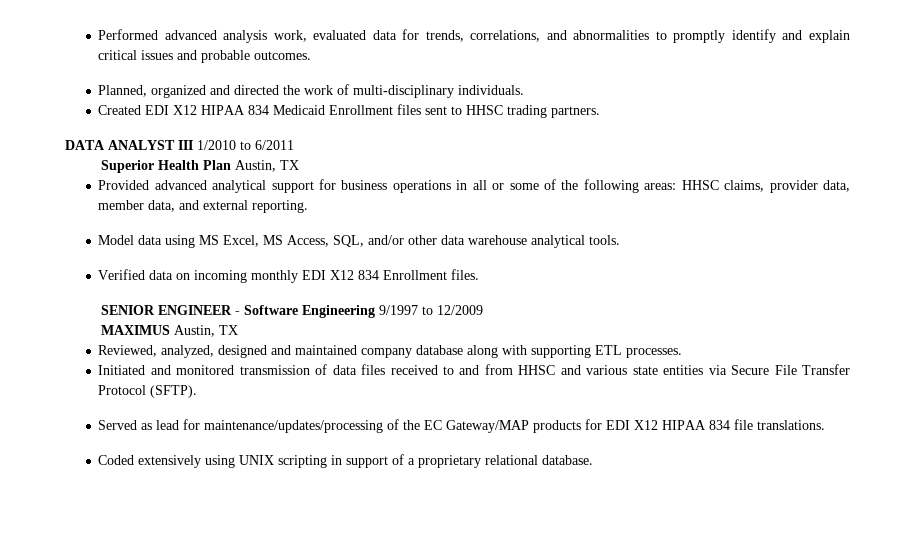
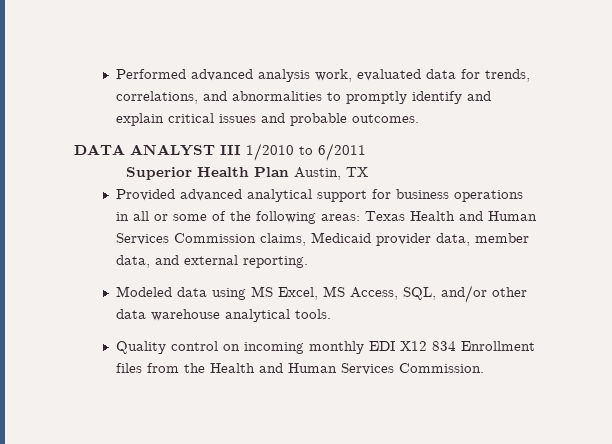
- Planned, organized and directed the work of multi-disciplinary individuals.
- Created EDI X12 HIPAA 834 Medicaid Enrollment files sent to HHSC trading partners.
- Provided advanced analytical support for business operations in all or some of the following areas: HHSC claims, provider data, member data, and external reporting.
+ Provided advanced analytical support for business operations in all or some of the following areas: Texas Health and Human Services Commission claims, Medicaid provider data, member data, and external reporting.
- Model data using MS Excel, MS Access, SQL, and/or other data warehouse analytical tools.
+ Modeled data using MS Excel, MS Access, SQL, and/or other data warehouse analytical tools.
- Verified data on incoming monthly EDI X12 834 Enrollment files.
- SENIOR ENGINEER - Software Engineering 9/1997 to 12/2009
- MAXIMUS Austin, TX
- Reviewed, analyzed, designed and maintained company database along with supporting ETL processes.
- Initiated and monitored transmission of data files received to and from HHSC and various state entities via Secure File Transfer Protocol (SFTP).
- Served as lead for maintenance/updates/processing of the EC Gateway/MAP products for EDI X12 HIPAA 834 file translations.
- Coded extensively using UNIX scripting in support of a proprietary relational database.
+ Quality control on incoming monthly EDI X12 834 Enrollment files from the Health and Human Services Commission.

